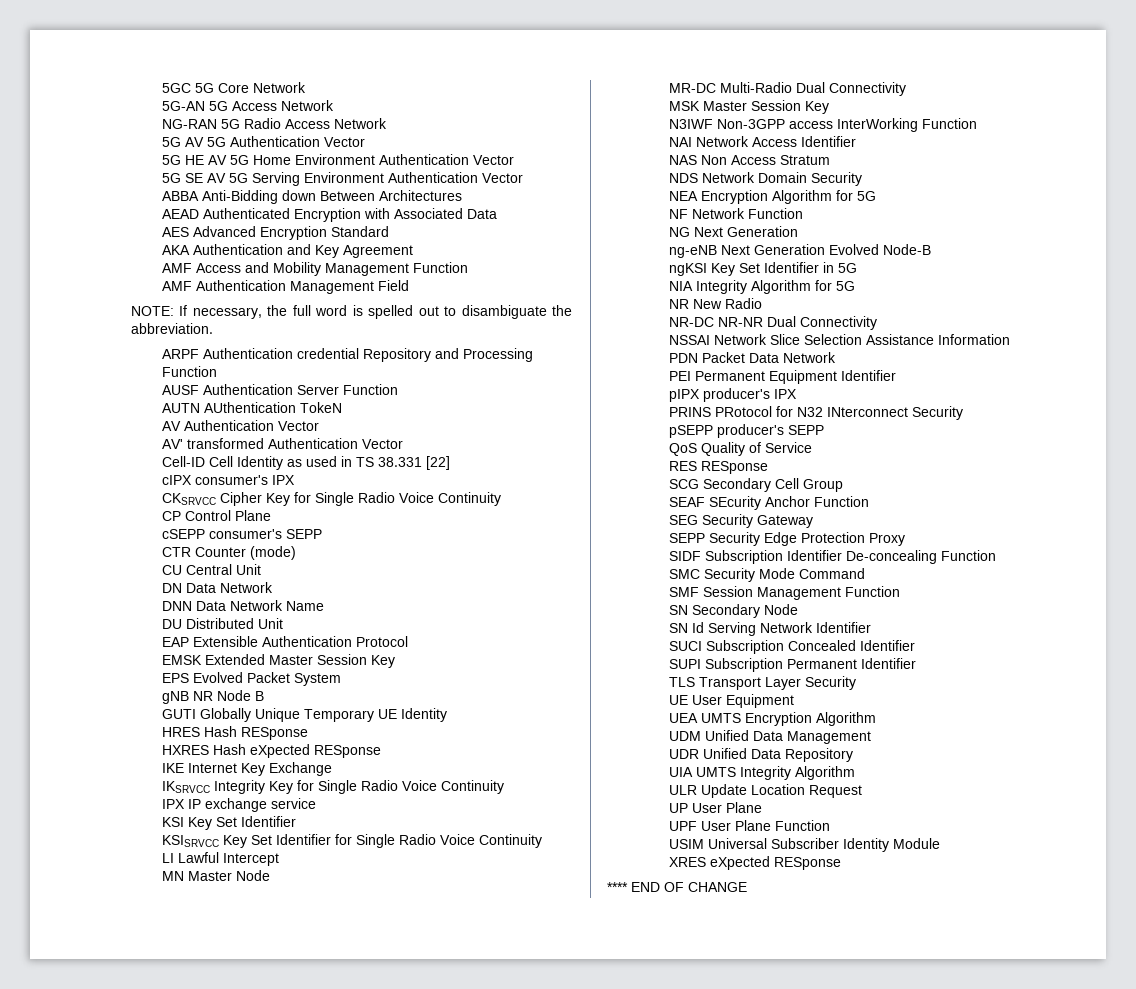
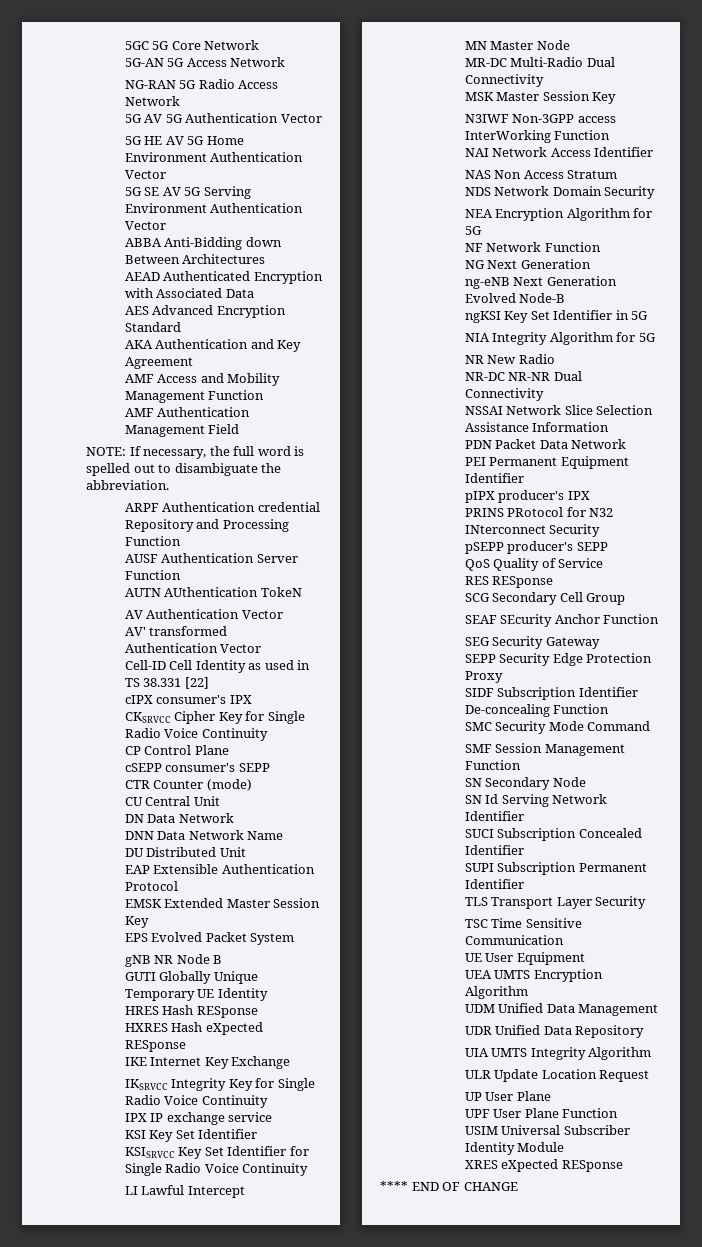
+ TSC Time Sensitive Communication

